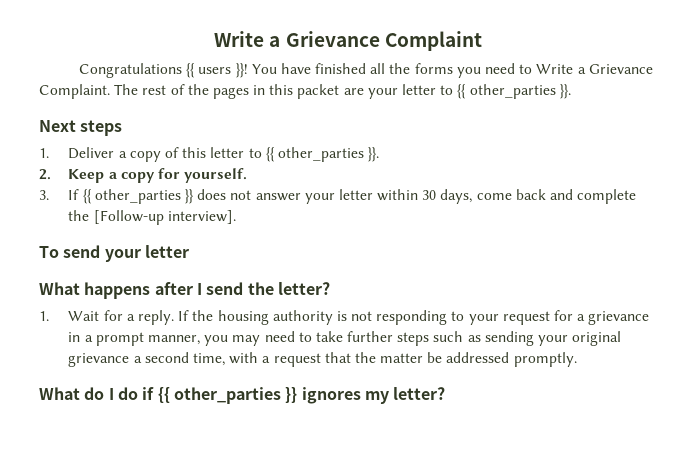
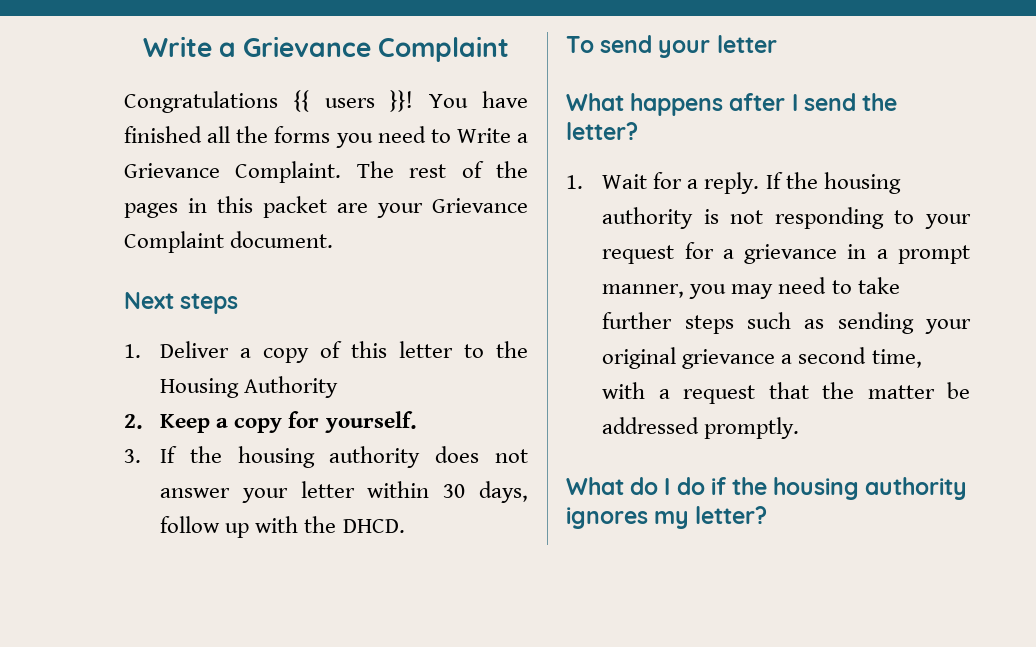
- The rest of the pages in this packet are your letter to {{ other_parties }}.
+ The rest of the pages in this packet are your Grievance Complaint document.
- 1. Deliver a copy of this letter to {{ other_parties }}.
+ 1. Deliver a copy of this letter to the Housing Authority
- 3. If {{ other_parties }} does not answer your letter within 30 days, come back and complete the [Follow-up interview].
+ 3. If the housing authority does not answer your letter within 30 days, follow up with the DHCD.
- What do I do if {{ other_parties }} ignores my letter?
+ What do I do if the housing authority ignores my letter?

